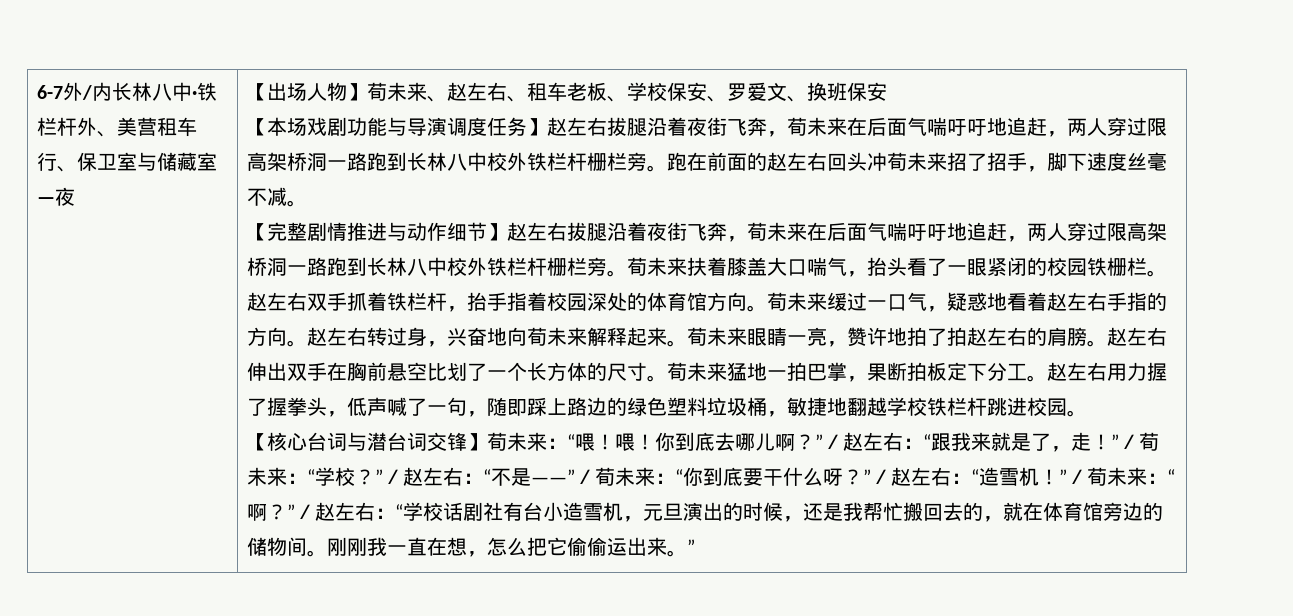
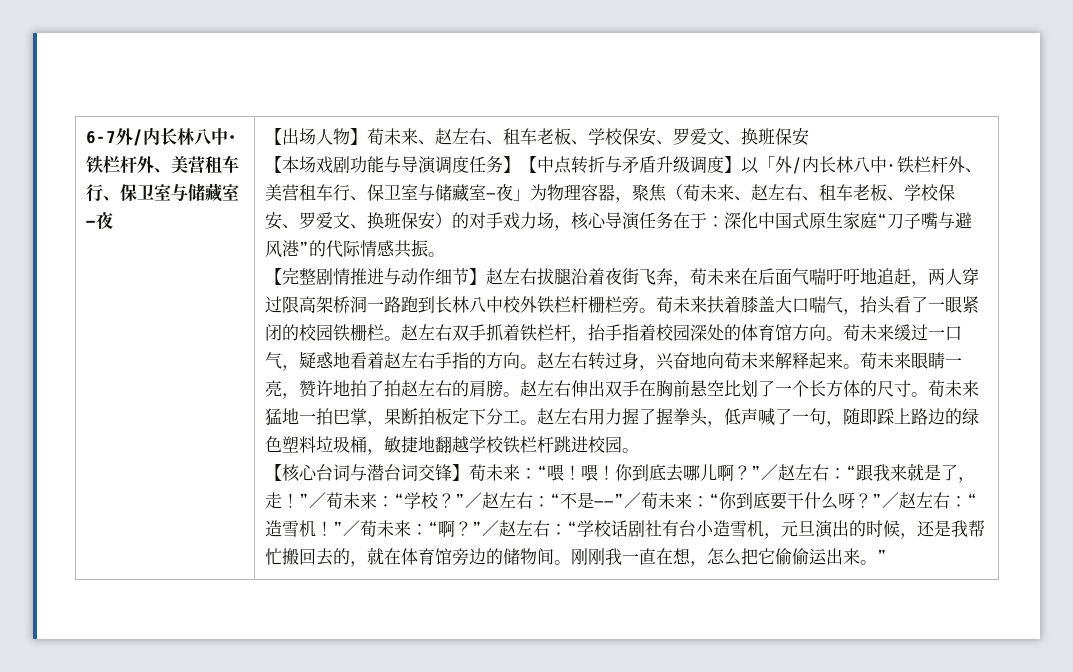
- 【本场戏剧功能与导演调度任务】赵左右拔腿沿着夜街飞奔，荀未来在后面气喘吁吁地追赶，两人穿过限高架桥洞一路跑到长林八中校外铁栏杆栅栏旁。跑在前面的赵左右回头冲荀未来招了招手，脚下速度丝毫不减。
+ 【本场戏剧功能与导演调度任务】【中点转折与矛盾升级调度】以「外/内长林八中·铁栏杆外、美营租车行、保卫室与储藏室—夜」为物理容器，聚焦（荀未来、赵左右、租车老板、学校保安、罗爱文、换班保安）的对手戏力场，核心导演任务在于：深化中国式原生家庭“刀子嘴与避风港”的代际情感共振。

